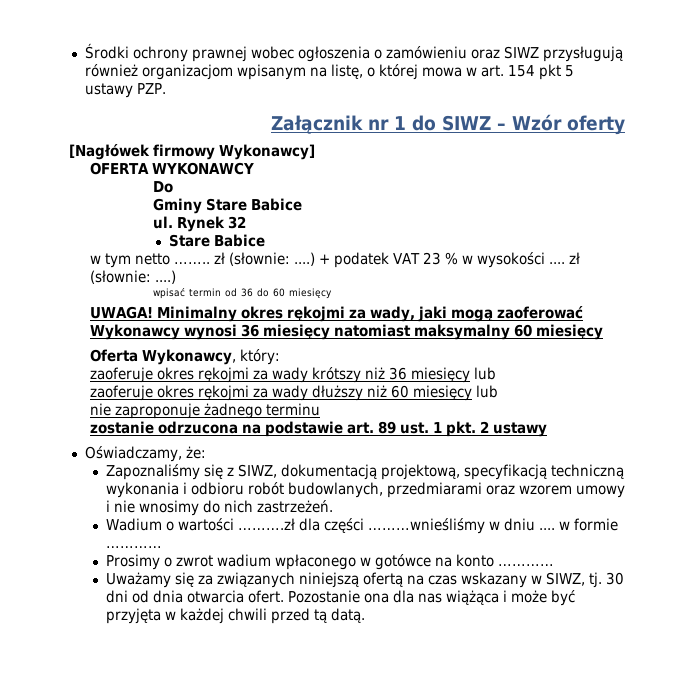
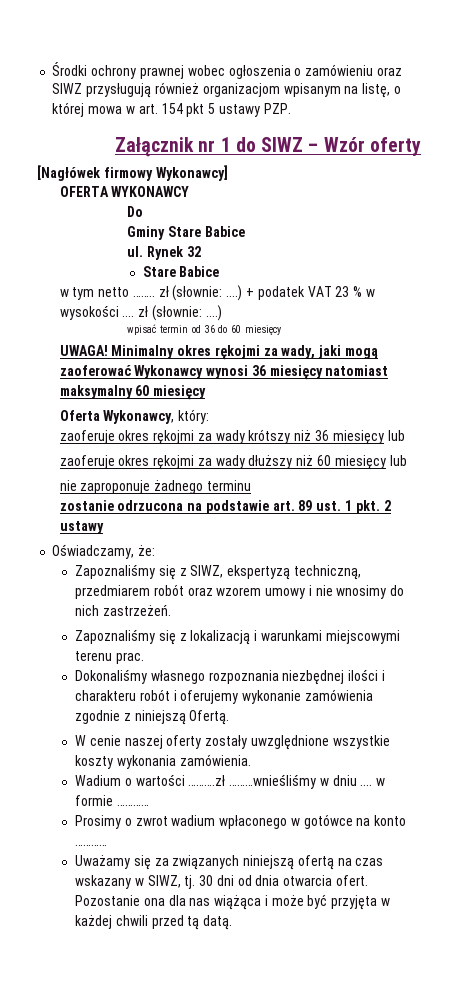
- Zapoznaliśmy się z SIWZ, dokumentacją projektową, specyfikacją techniczną wykonania i odbioru robót budowlanych, przedmiarami oraz wzorem umowy i nie wnosimy do nich zastrzeżeń.
+ Zapoznaliśmy się z SIWZ, ekspertyzą techniczną, przedmiarem robót oraz wzorem umowy i nie wnosimy do nich zastrzeżeń.
+ Zapoznaliśmy się z lokalizacją i warunkami miejscowymi terenu prac.
+ Dokonaliśmy własnego rozpoznania niezbędnej ilości i charakteru robót i oferujemy wykonanie zamówienia zgodnie z niniejszą Ofertą.
+ W cenie naszej oferty zostały uwzględnione wszystkie koszty wykonania zamówienia.
- Wadium o wartości ……….zł dla części ………wnieśliśmy w dniu .... w formie …………
+ Wadium o wartości ……….zł ………wnieśliśmy w dniu .... w formie …………

